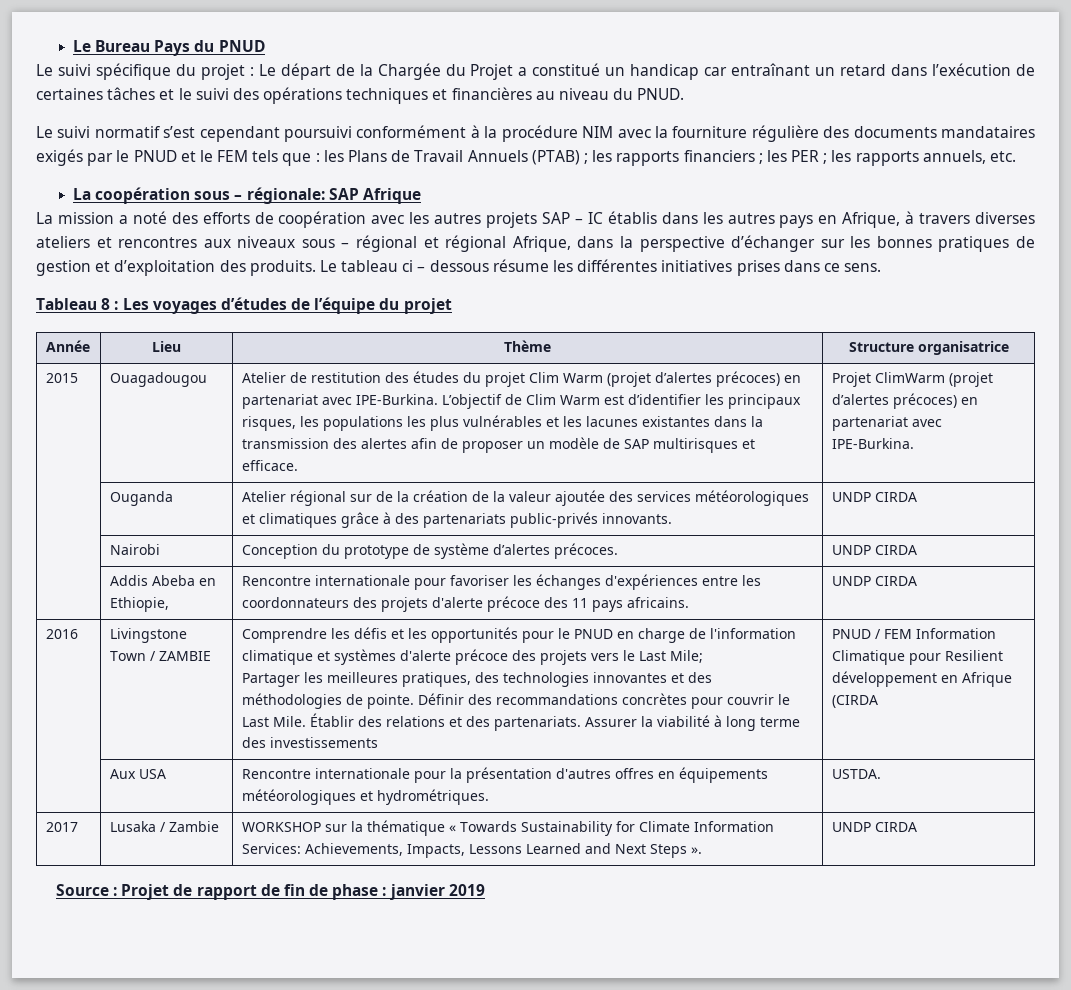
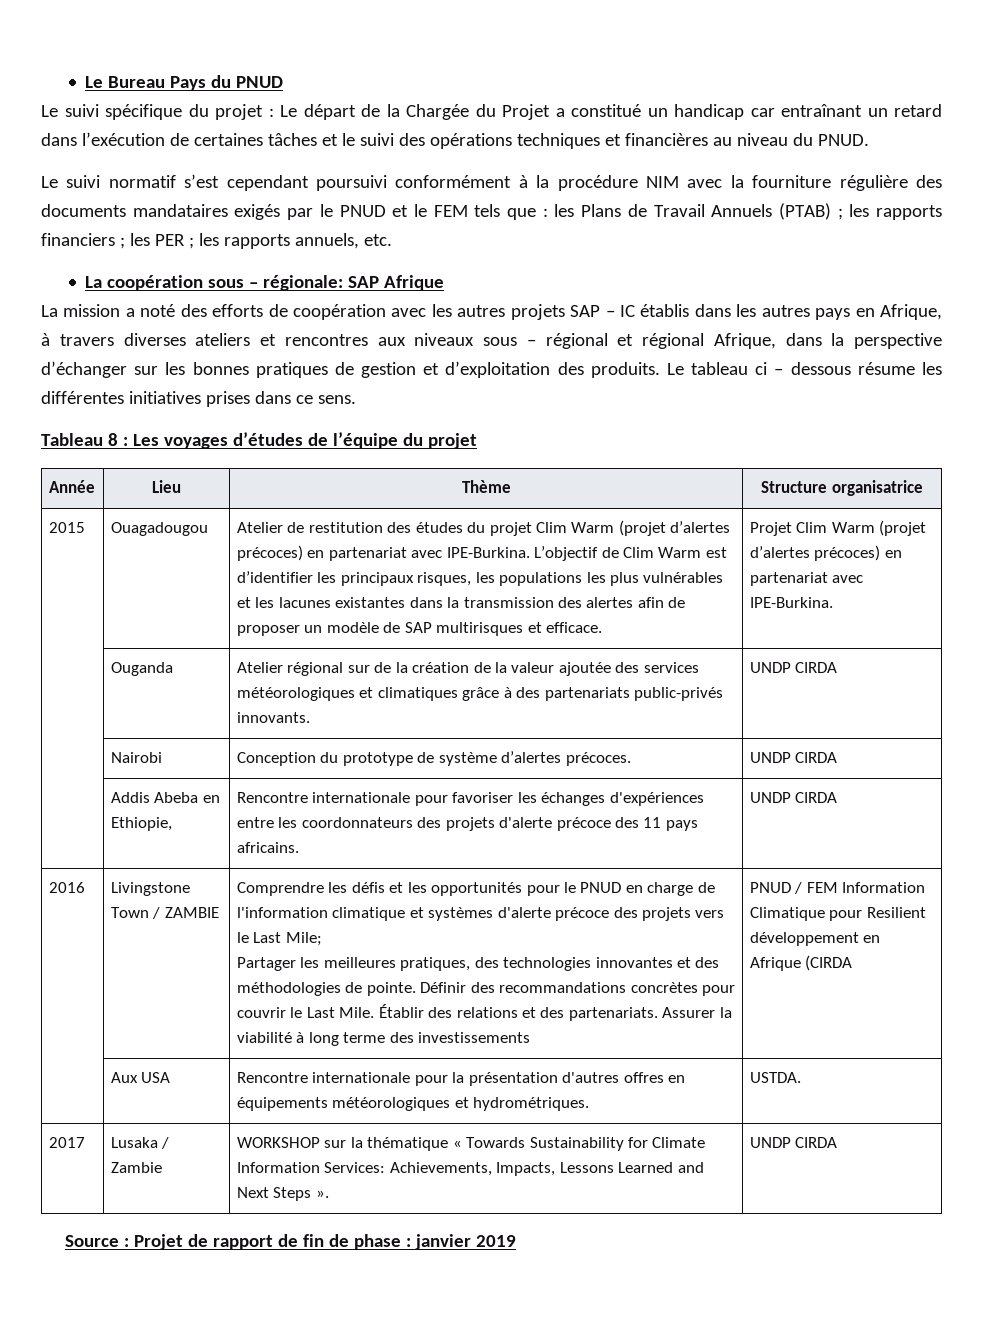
- Projet ClimWarm (projet d’alertes précoces) en partenariat avec IPE-Burkina.
+ Projet Clim Warm (projet d’alertes précoces) en partenariat avec IPE-Burkina.

